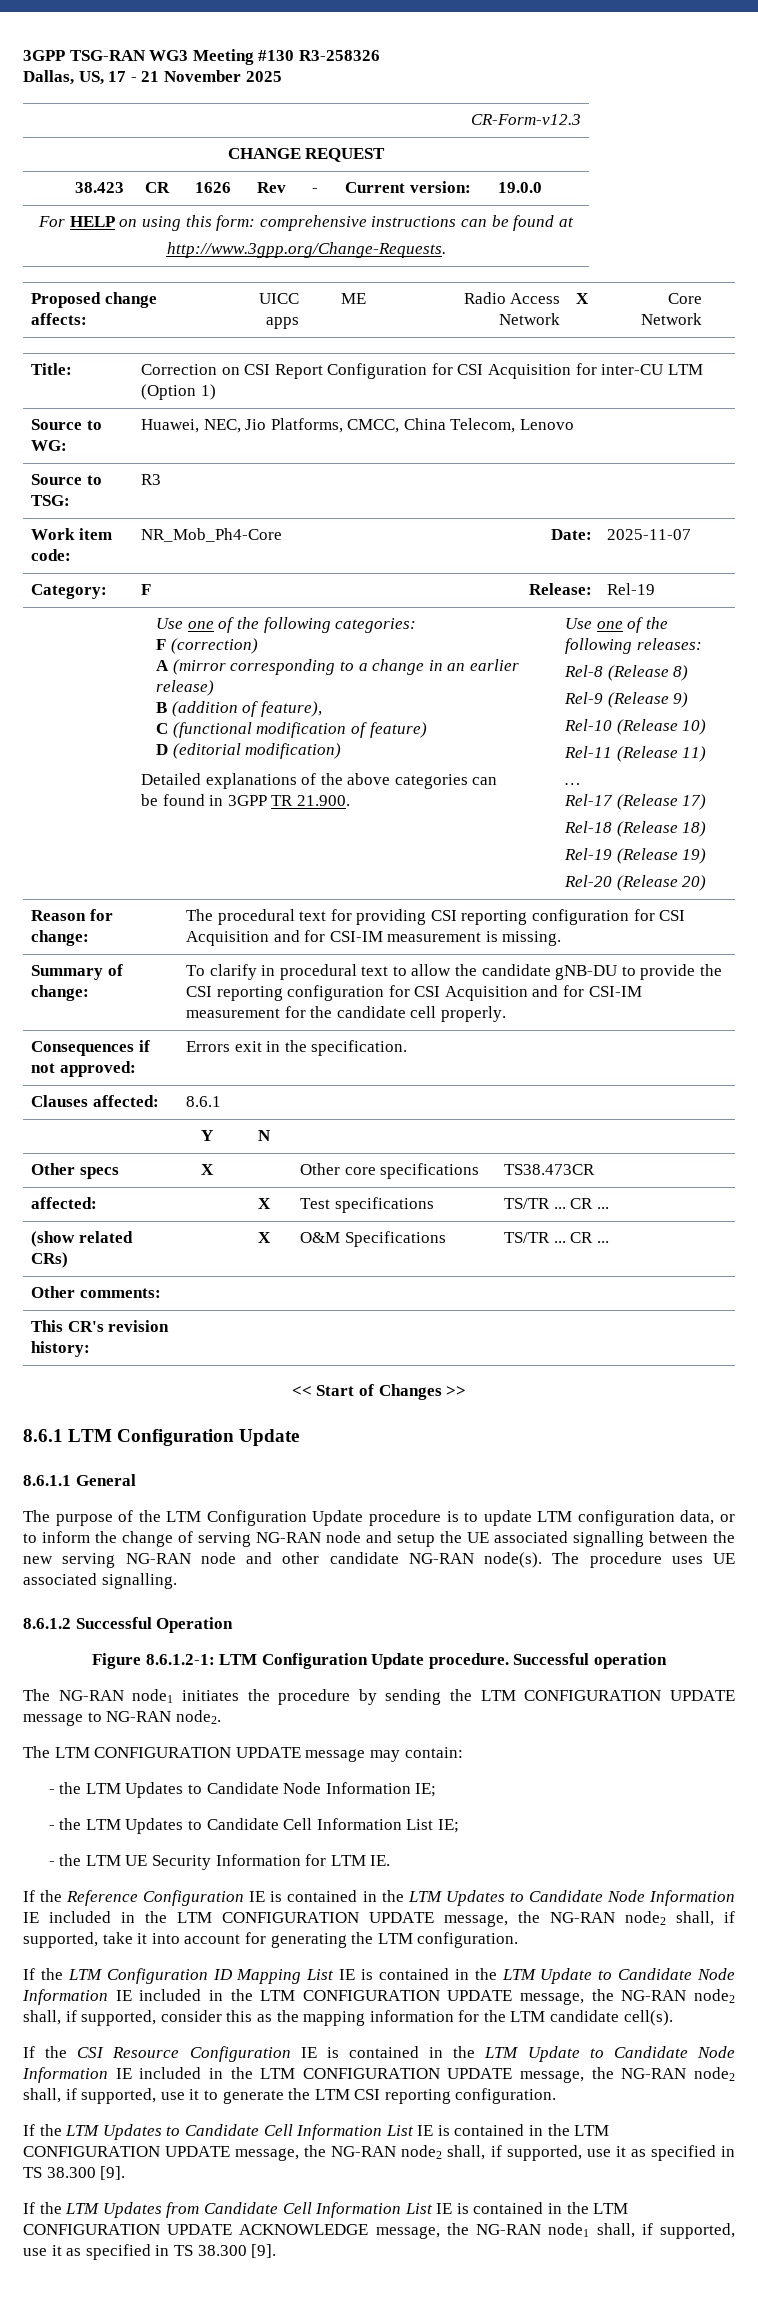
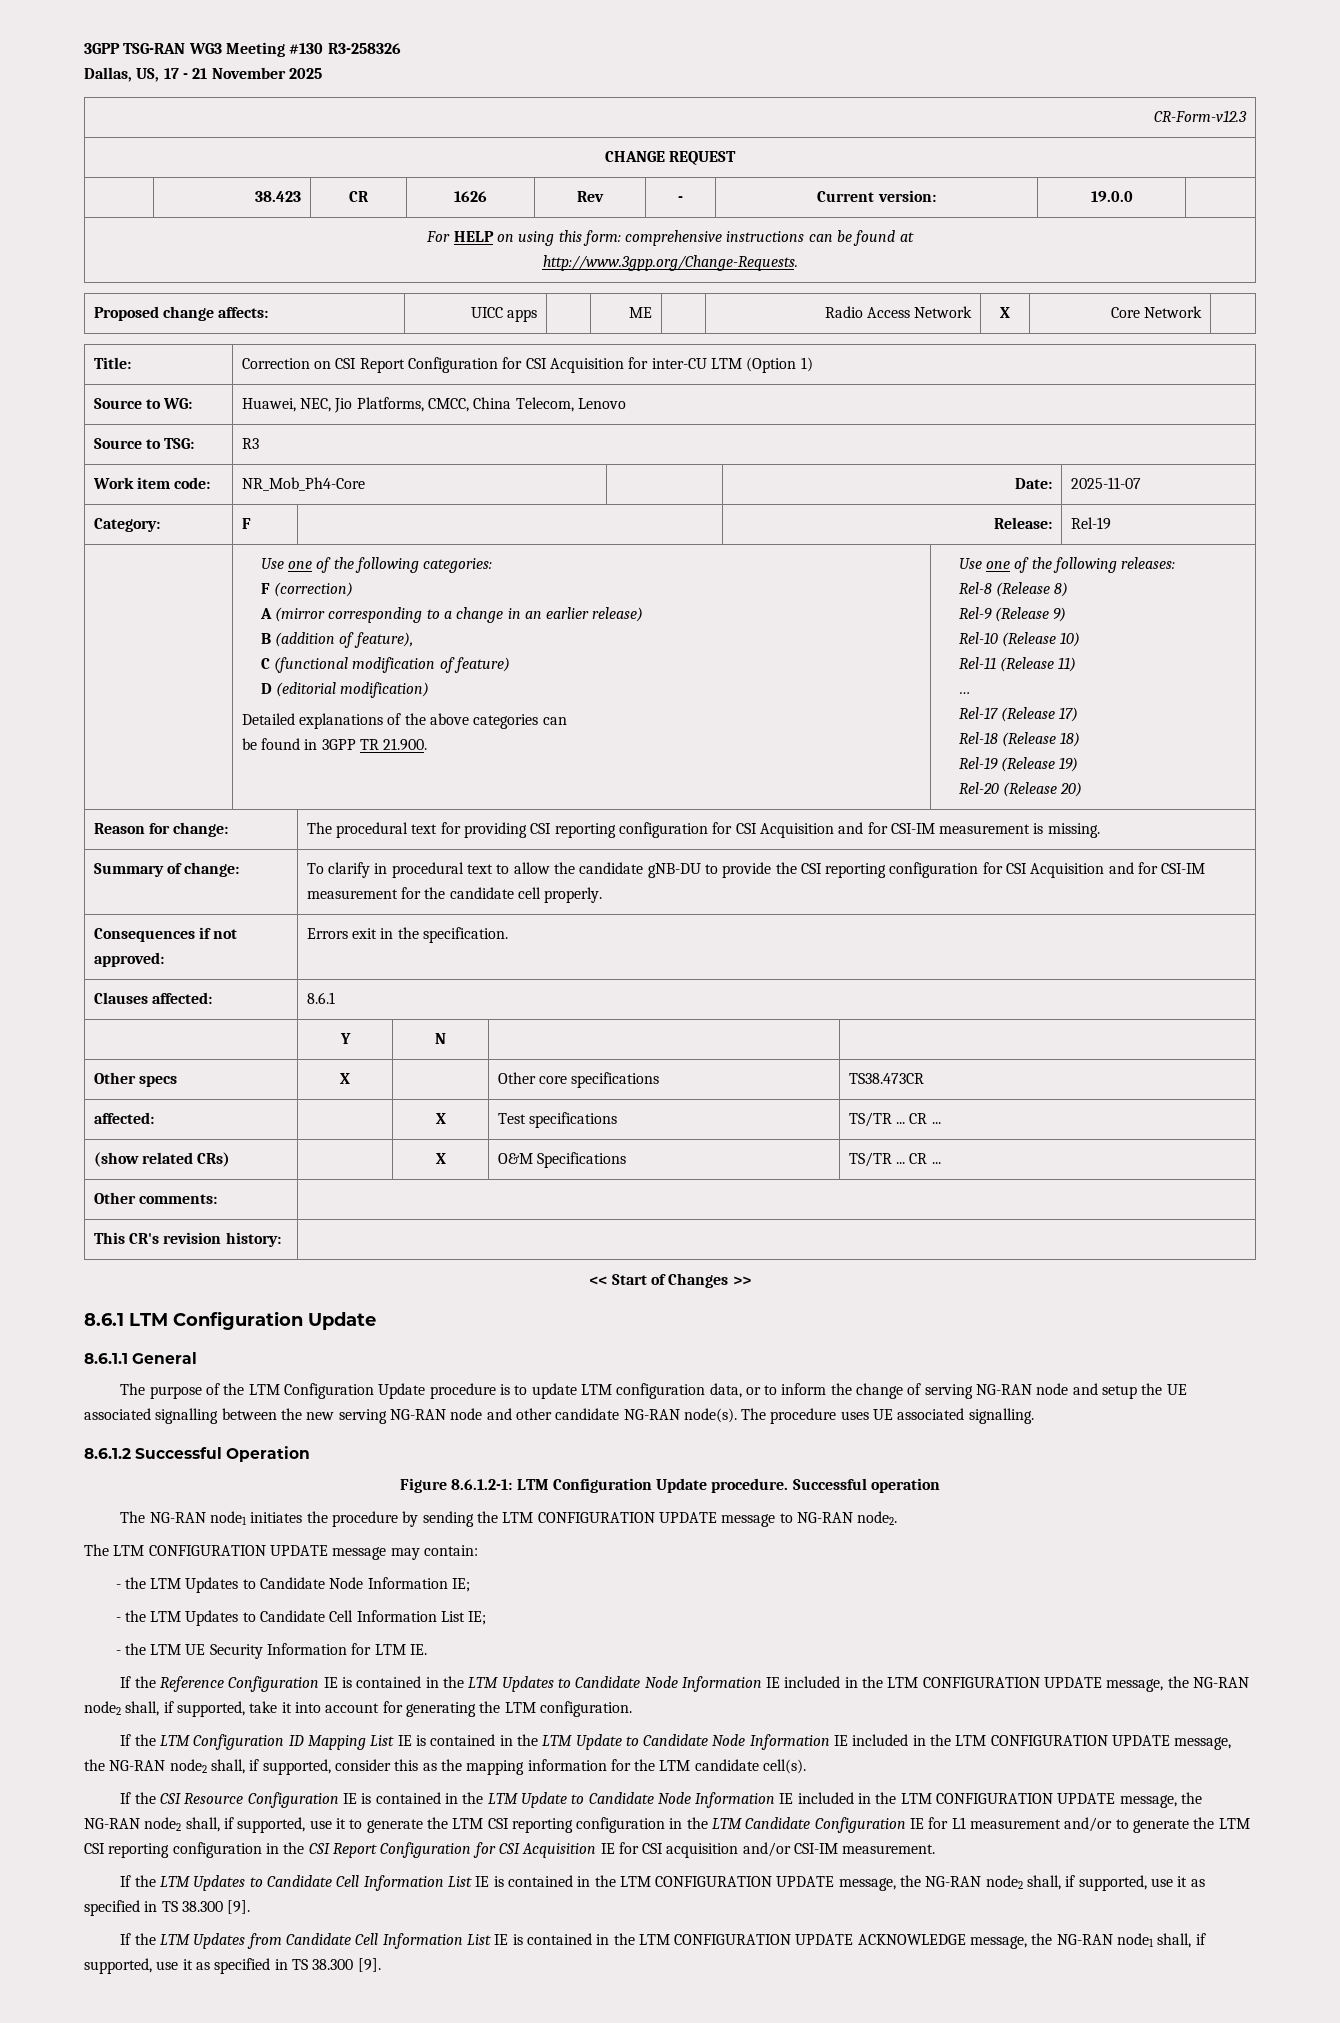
- If the CSI Resource Configuration IE is contained in the LTM Update to Candidate Node Information IE included in the LTM CONFIGURATION UPDATE message, the NG-RAN node2 shall, if supported, use it to generate the LTM CSI reporting configuration.
+ If the CSI Resource Configuration IE is contained in the LTM Update to Candidate Node Information IE included in the LTM CONFIGURATION UPDATE message, the NG-RAN node2 shall, if supported, use it to generate the LTM CSI reporting configuration in the LTM Candidate Configuration IE for L1 measurement and/or to generate the LTM CSI reporting configuration in the CSI Report Configuration for CSI Acquisition IE for CSI acquisition and/or CSI-IM measurement.

